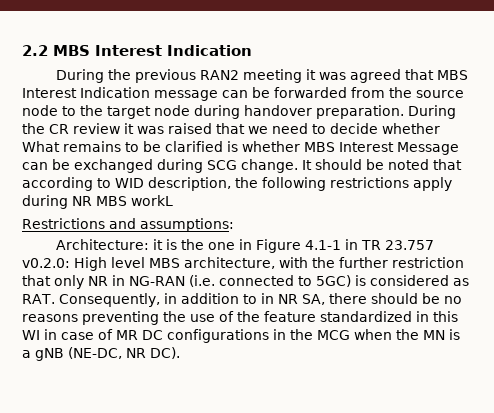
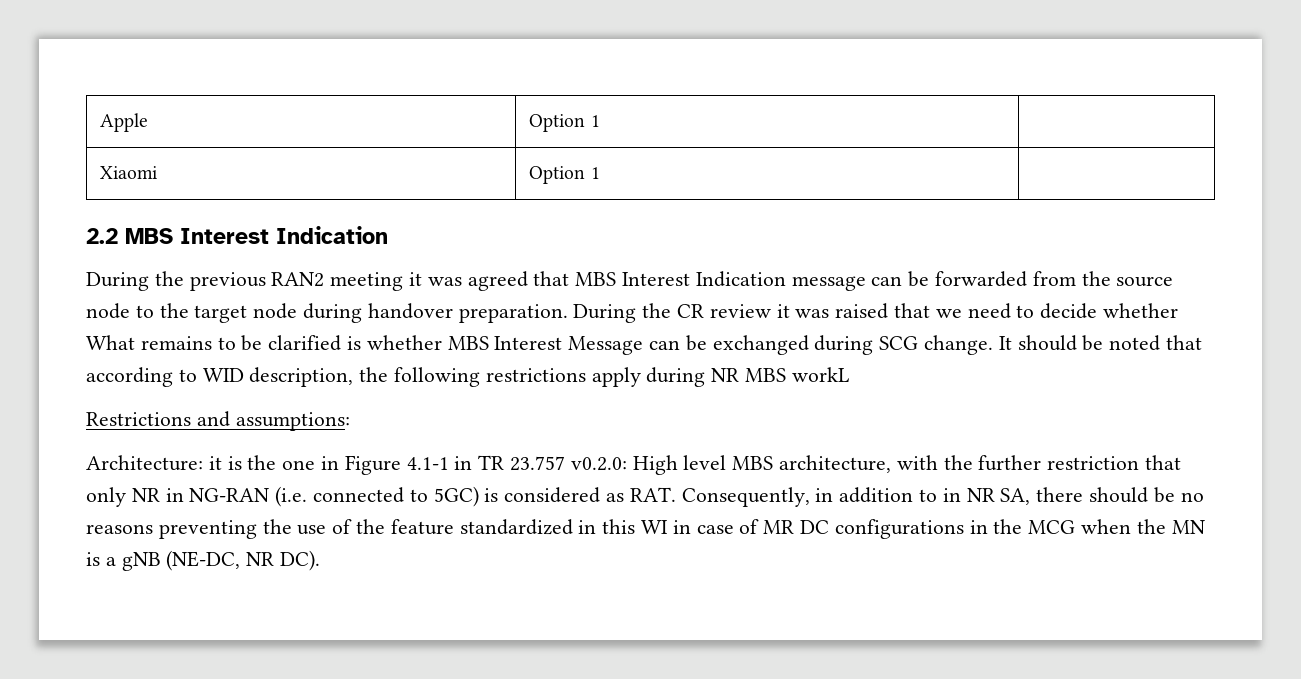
+ Apple | Option 1 |
+ Xiaomi | Option 1 |

